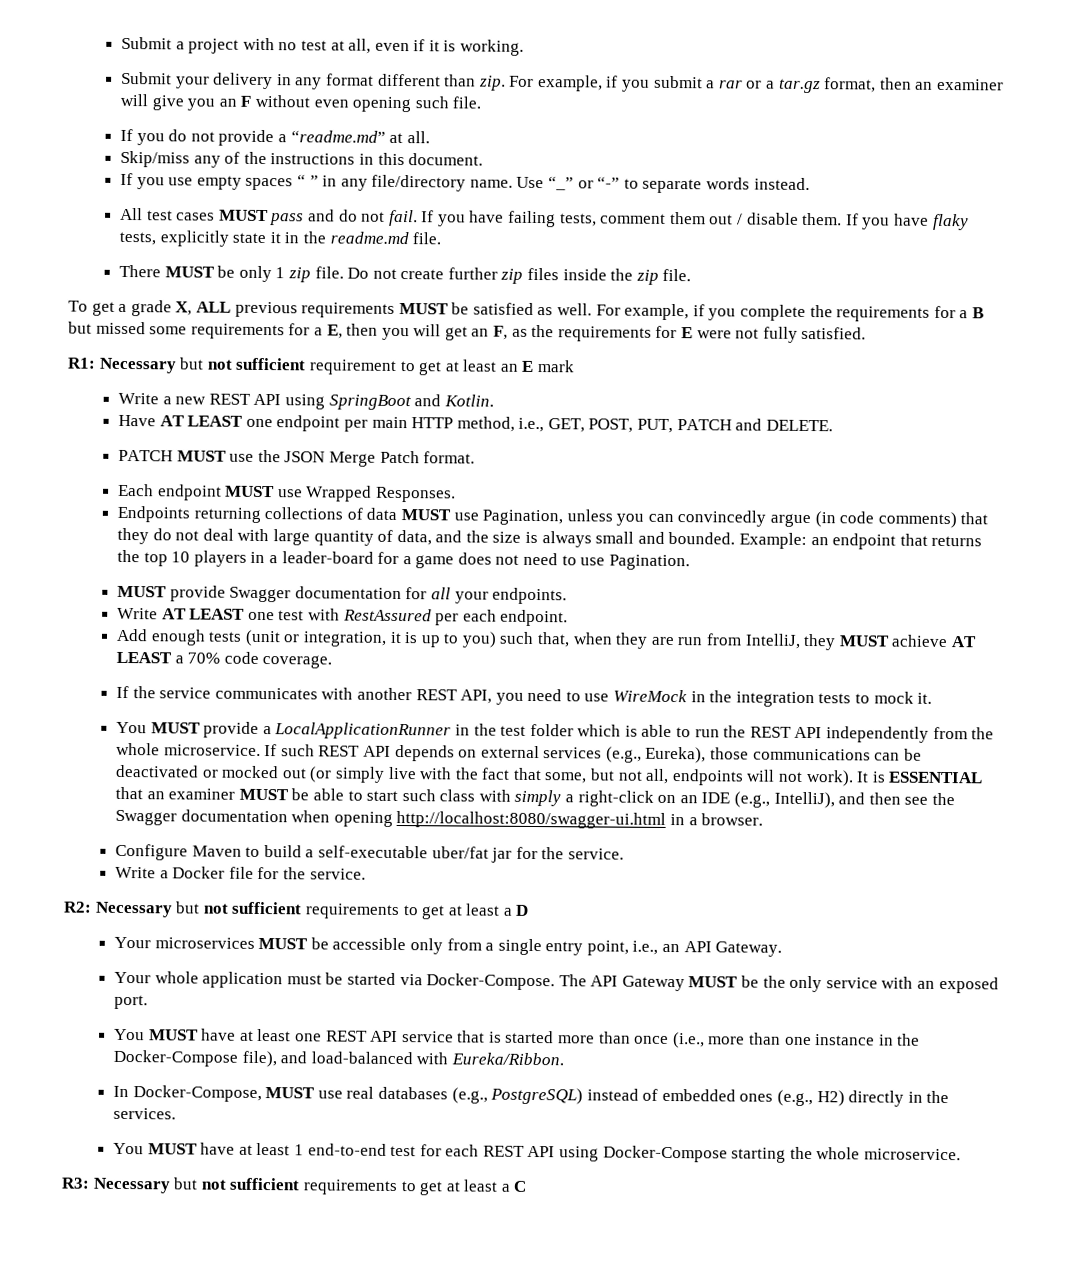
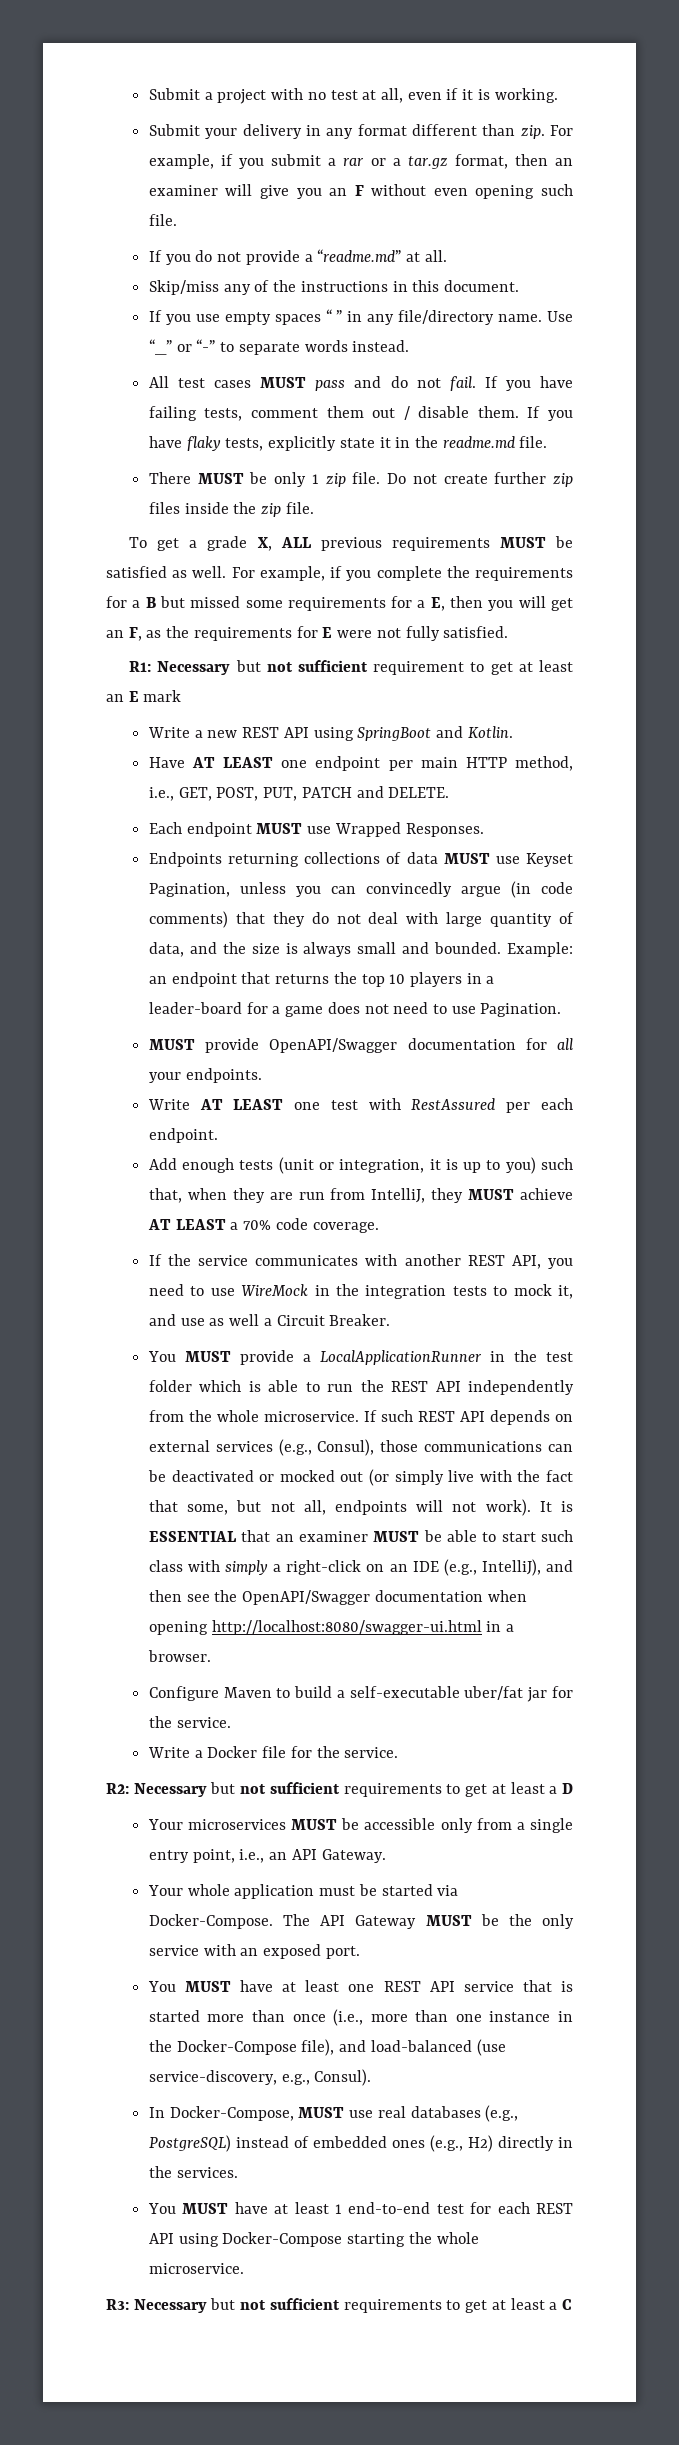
- PATCH MUST use the JSON Merge Patch format.
- Endpoints returning collections of data MUST use Pagination, unless you can convincedly argue (in code comments) that they do not deal with large quantity of data, and the size is always small and bounded.
+ Endpoints returning collections of data MUST use Keyset Pagination, unless you can convincedly argue (in code comments) that they do not deal with large quantity of data, and the size is always small and bounded.
- MUST provide Swagger documentation for all your endpoints.
+ MUST provide OpenAPI/Swagger documentation for all your endpoints.
- If the service communicates with another REST API, you need to use WireMock in the integration tests to mock it.
+ If the service communicates with another REST API, you need to use WireMock in the integration tests to mock it, and use as well a Circuit Breaker.
- If such REST API depends on external services (e.g., Eureka), those communications can be deactivated or mocked out (or simply live with the fact that some, but not all, endpoints will not work).
+ If such REST API depends on external services (e.g., Consul), those communications can be deactivated or mocked out (or simply live with the fact that some, but not all, endpoints will not work).
- It is ESSENTIAL that an examiner MUST be able to start such class with simply a right-click on an IDE (e.g., IntelliJ), and then see the Swagger documentation when opening http://localhost:8080/swagger-ui.html in a browser.
+ It is ESSENTIAL that an examiner MUST be able to start such class with simply a right-click on an IDE (e.g., IntelliJ), and then see the OpenAPI/Swagger documentation when opening http://localhost:8080/swagger-ui.html in a browser.
- You MUST have at least one REST API service that is started more than once (i.e., more than one instance in the Docker-Compose file), and load-balanced with Eureka/Ribbon.
+ You MUST have at least one REST API service that is started more than once (i.e., more than one instance in the Docker-Compose file), and load-balanced (use service-discovery, e.g., Consul).

